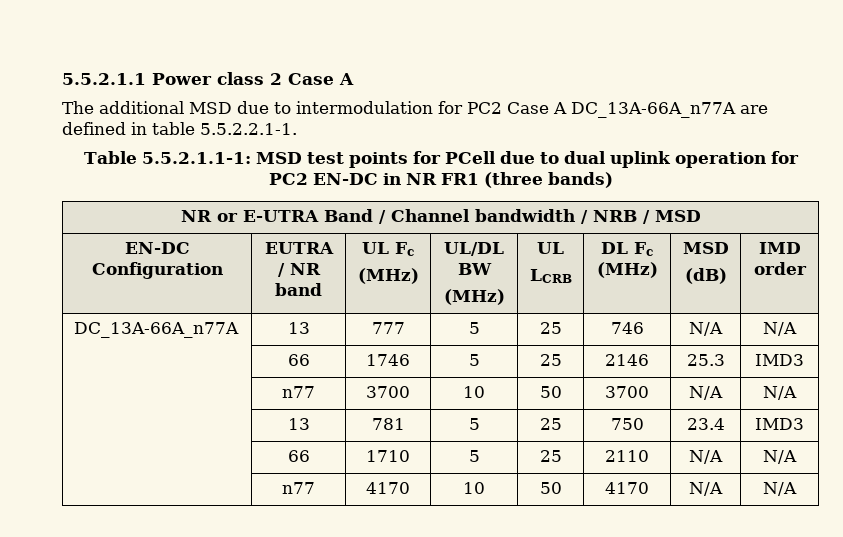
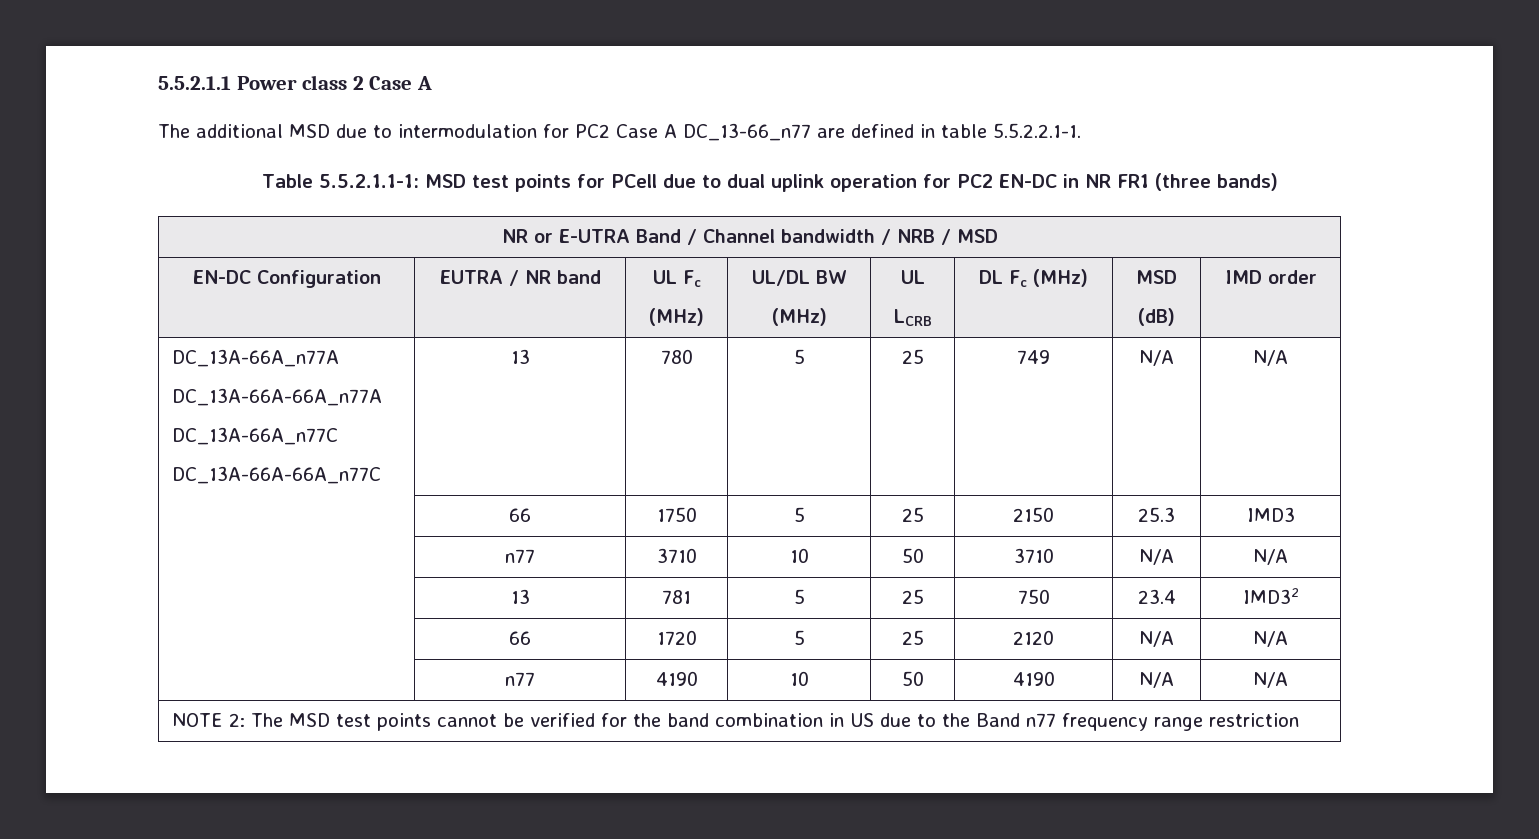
- The additional MSD due to intermodulation for PC2 Case A DC_13A-66A_n77A are defined in table 5.5.2.2.1-1.
+ The additional MSD due to intermodulation for PC2 Case A DC_13-66_n77 are defined in table 5.5.2.2.1-1.
- DC_13A-66A_n77A | 13 | 777 | 5 | 25 | 746 | N/A | N/A
+ DC_13A-66A_n77A
+ DC_13A-66A-66A_n77A
+ DC_13A-66A_n77C
+ DC_13A-66A-66A_n77C | 13 | 780 | 5 | 25 | 749 | N/A | N/A
- | 66 | 1746 | 5 | 25 | 2146 | 25.3 | IMD3
+ | 66 | 1750 | 5 | 25 | 2150 | 25.3 | IMD3
- | n77 | 3700 | 10 | 50 | 3700 | N/A | N/A
+ | n77 | 3710 | 10 | 50 | 3710 | N/A | N/A
- | 13 | 781 | 5 | 25 | 750 | 23.4 | IMD3
- | 66 | 1710 | 5 | 25 | 2110 | N/A | N/A
+ | 13 | 781 | 5 | 25 | 750 | 23.4 | IMD32
+ | 66 | 1720 | 5 | 25 | 2120 | N/A | N/A
- | n77 | 4170 | 10 | 50 | 4170 | N/A | N/A
+ | n77 | 4190 | 10 | 50 | 4190 | N/A | N/A
+ NOTE 2: The MSD test points cannot be verified for the band combination in US due to the Band n77 frequency range restriction

